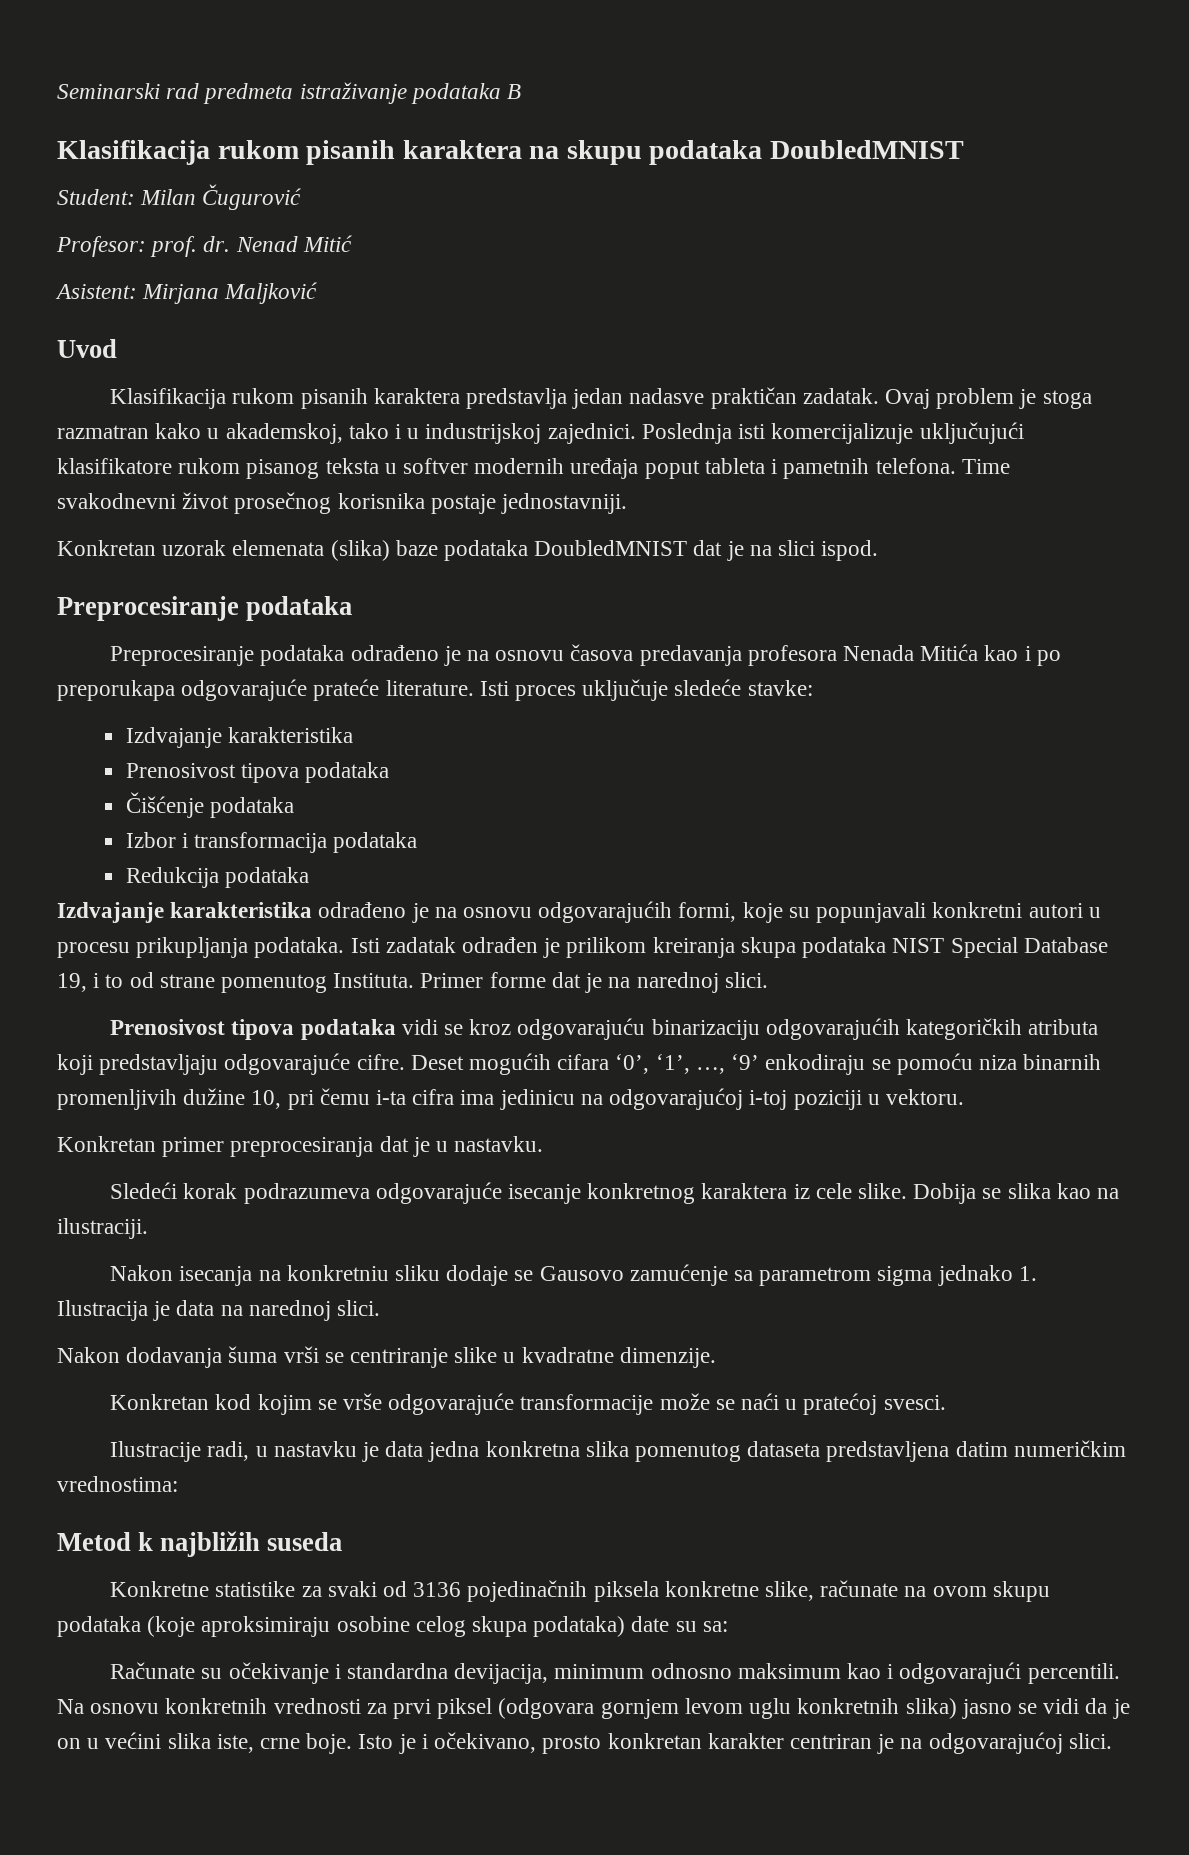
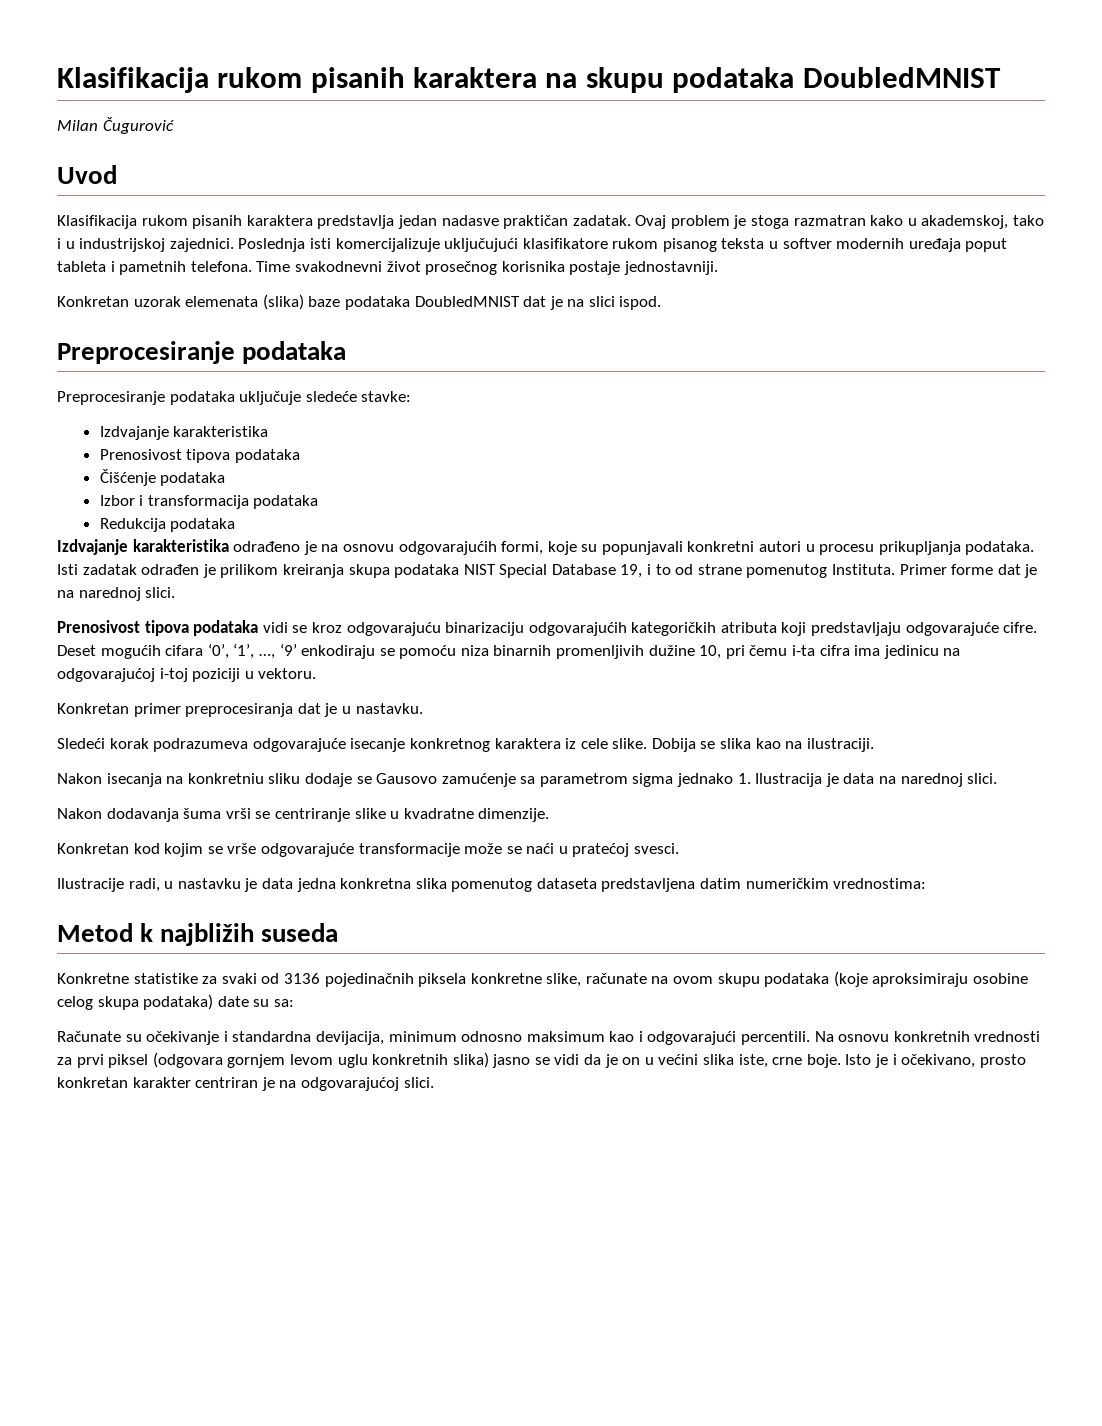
- Seminarski rad predmeta istraživanje podataka B
- Student: Milan Čugurović
+ Milan Čugurović
- Profesor: prof. dr. Nenad Mitić
- Asistent: Mirjana Maljković
- Preprocesiranje podataka odrađeno je na osnovu časova predavanja profesora Nenada Mitića kao i po preporukapa odgovarajuće prateće literature. Isti proces uključuje sledeće stavke:
+ Preprocesiranje podataka uključuje sledeće stavke:

